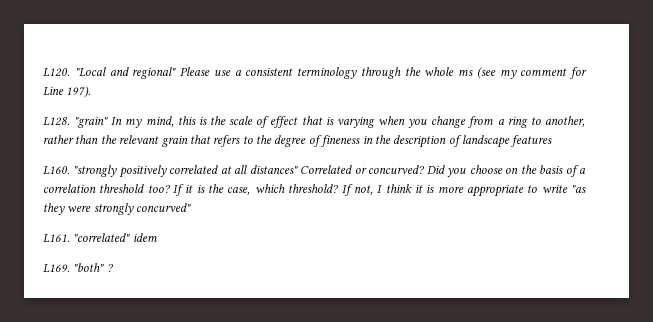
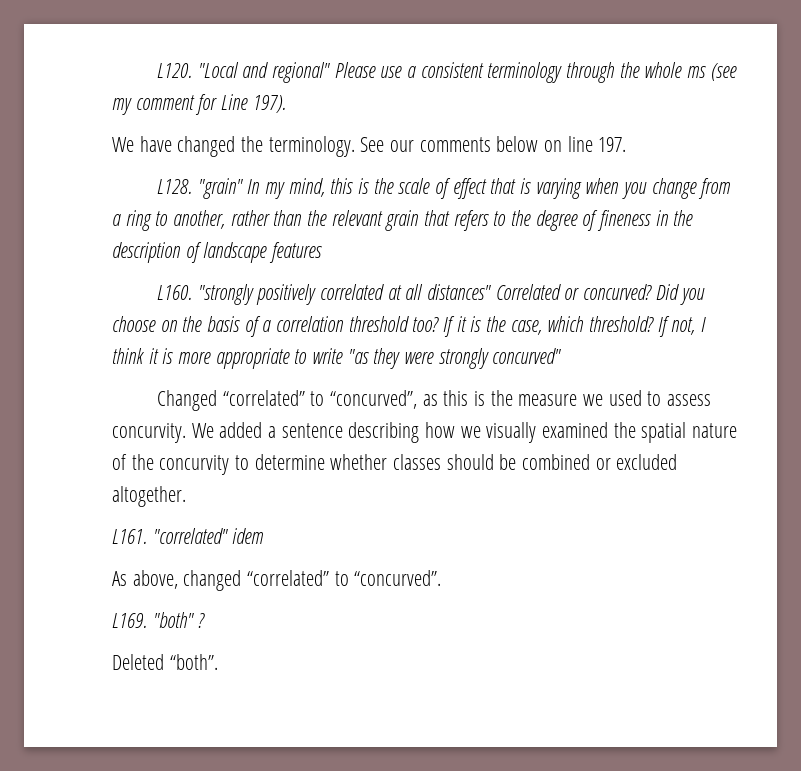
+ We have changed the terminology. See our comments below on line 197.
+ Changed “correlated” to “concurved”, as this is the measure we used to assess concurvity. We added a sentence describing how we visually examined the spatial nature of the concurvity to determine whether classes should be combined or excluded altogether.
  L161. "correlated" idem
+ As above, changed “correlated” to “concurved”.
+ Deleted “both”.

